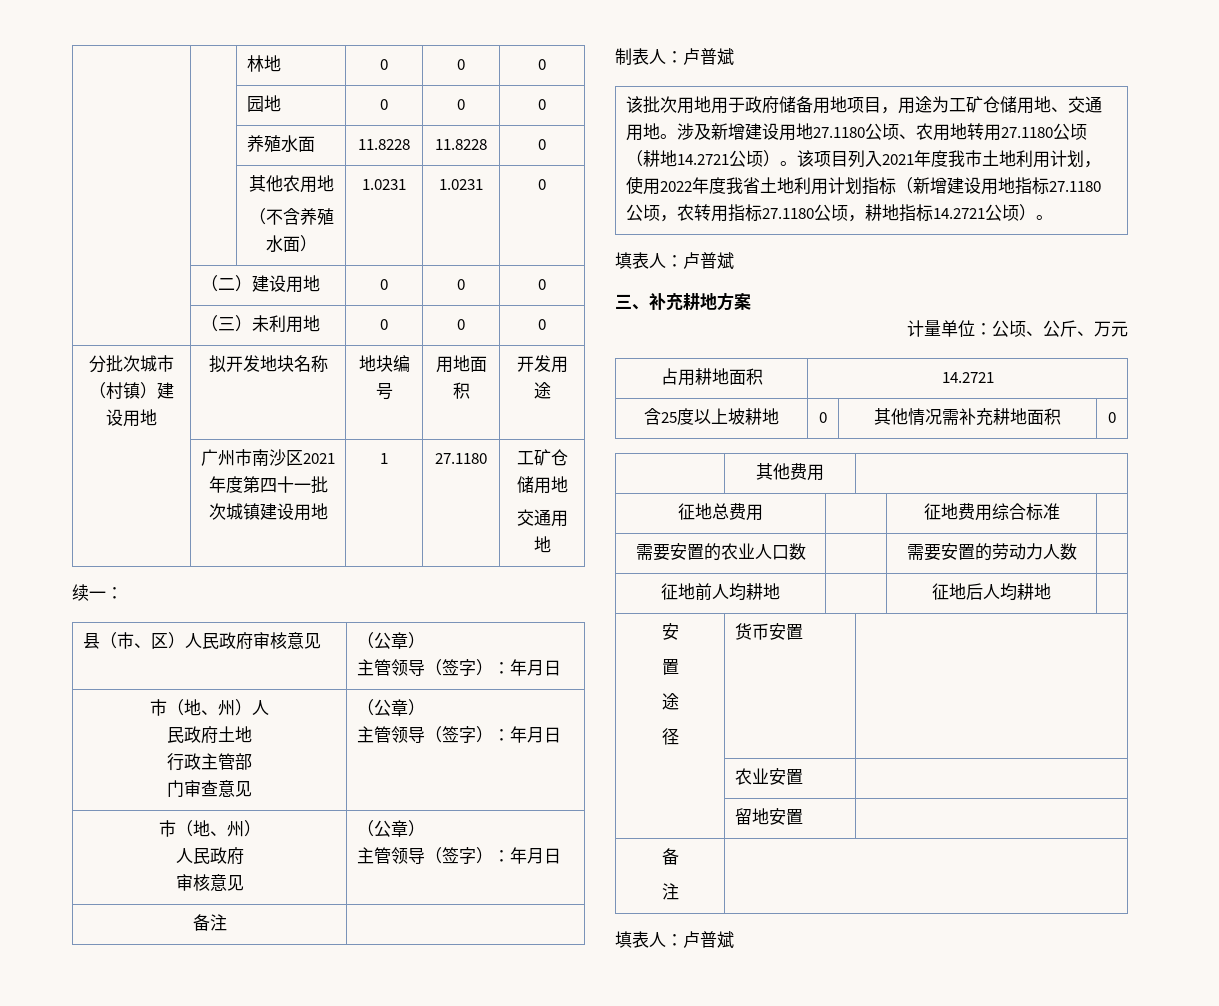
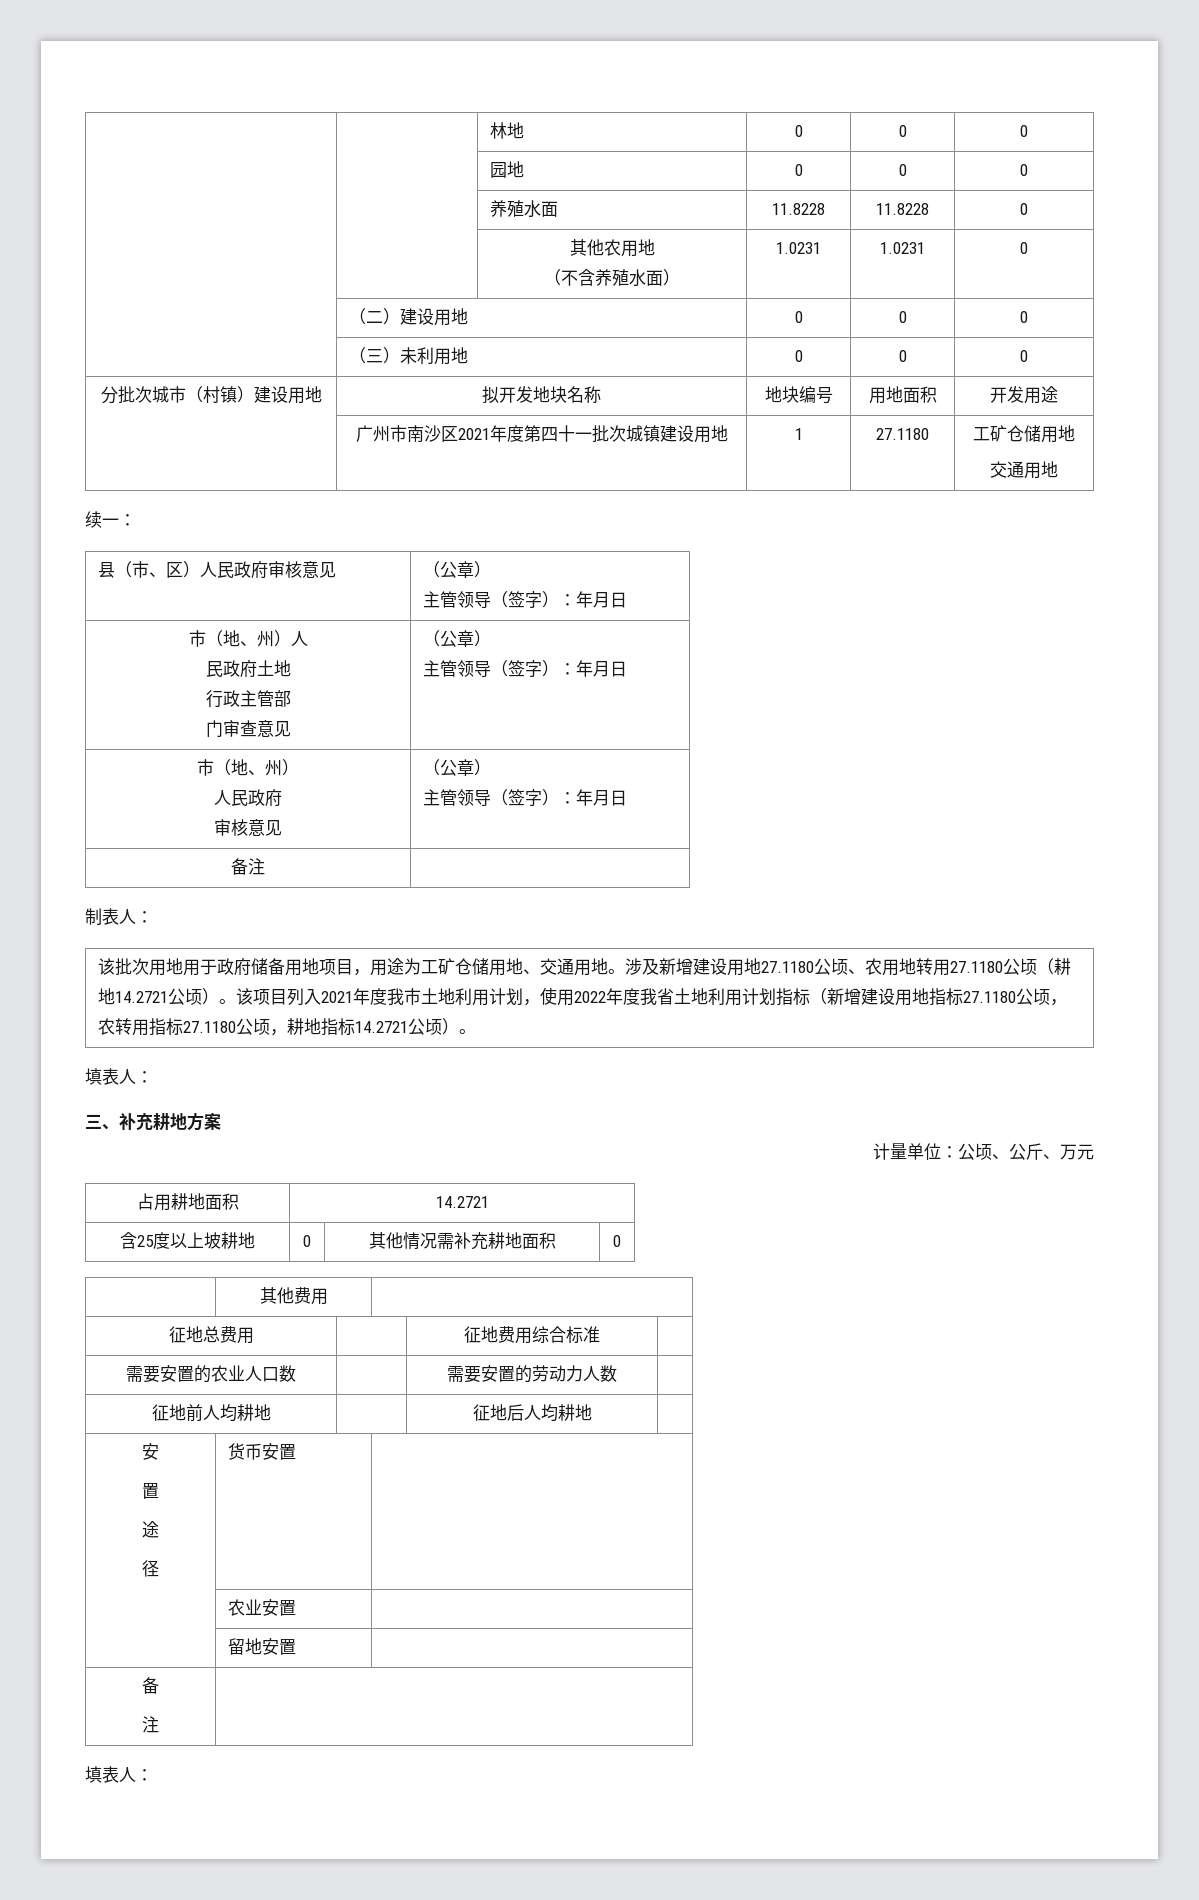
- 制表人：卢普斌
+ 制表人：
  该项目列入2021年度我市土地利用计划，使用2022年度我省土地利用计划指标（新增建设用地指标27.1180公顷，农转用指标27.1180公顷，耕地指标14.2721公顷）。
- 填表人：卢普斌
+ 填表人：
  | 留地安置 |
  备
  注 |
- 填表人：卢普斌
+ 填表人：

